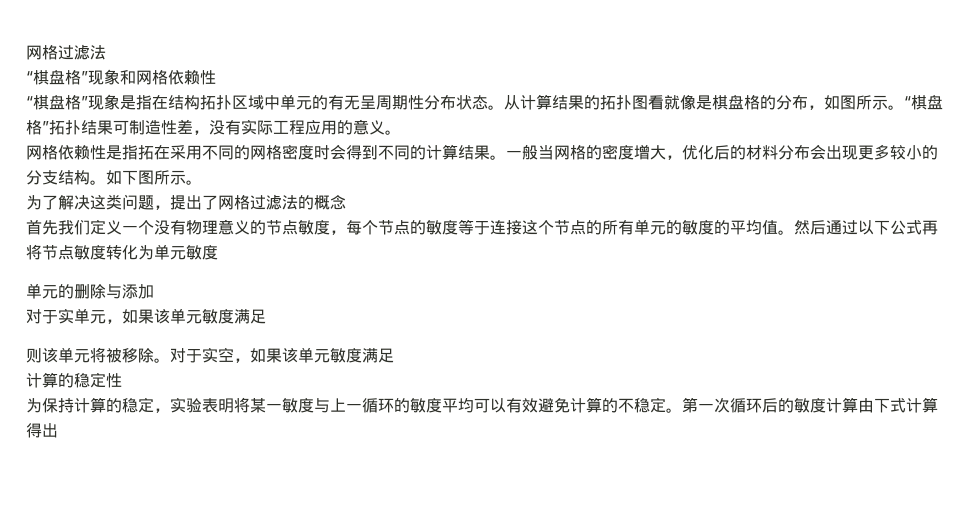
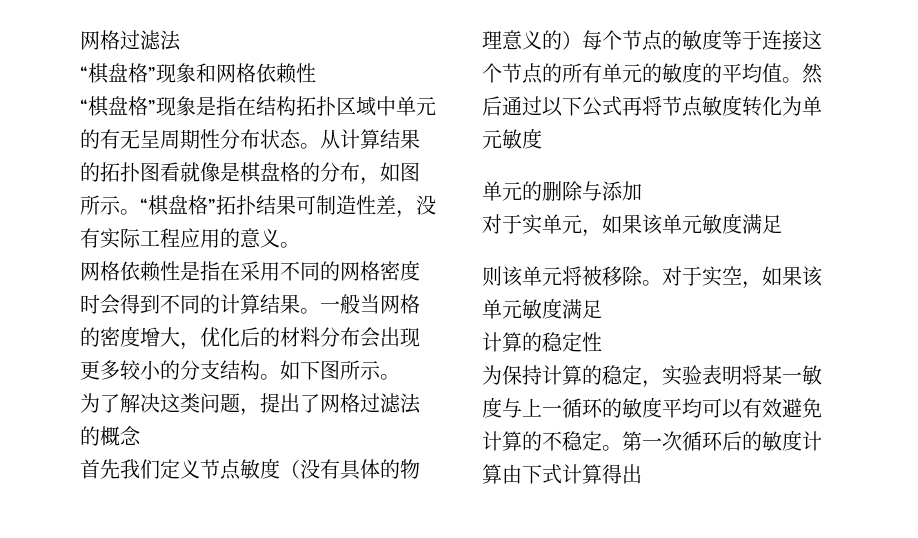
- 网格依赖性是指拓在采用不同的网格密度时会得到不同的计算结果。
+ 网格依赖性是指在采用不同的网格密度时会得到不同的计算结果。
- 首先我们定义一个没有物理意义的节点敏度，每个节点的敏度等于连接这个节点的所有单元的敏度的平均值。
+ 首先我们定义节点敏度（没有具体的物理意义的）每个节点的敏度等于连接这个节点的所有单元的敏度的平均值。

